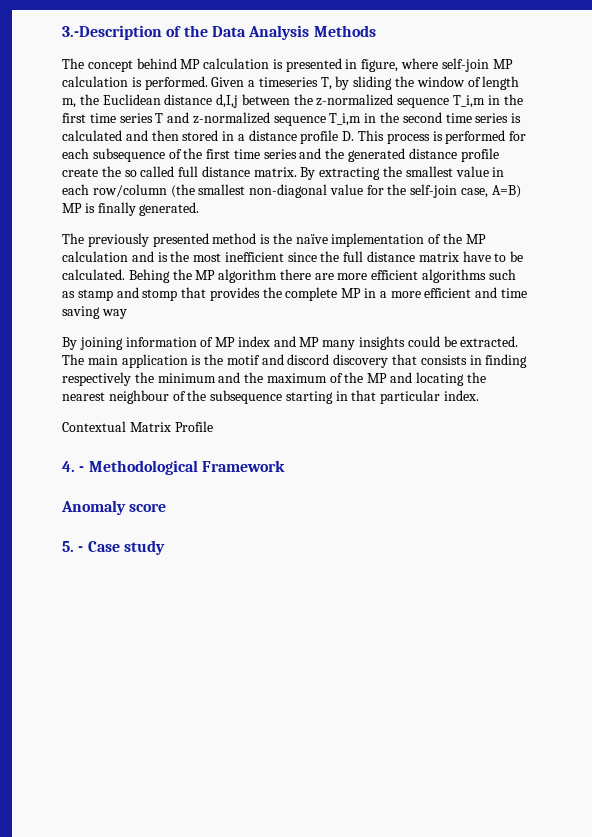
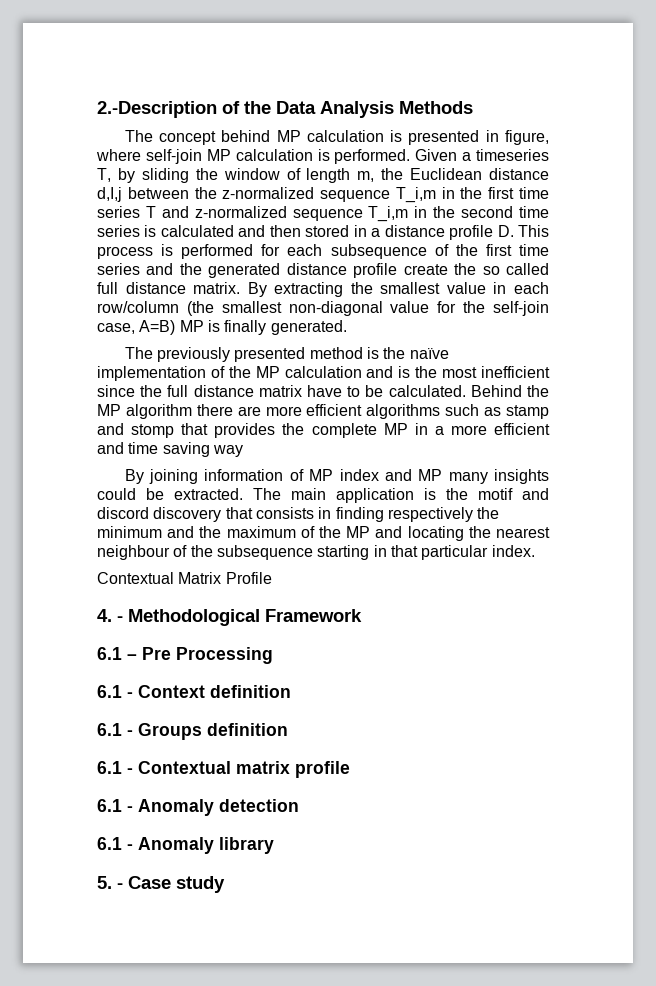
- 3.-Description of the Data Analysis Methods
+ 2.-Description of the Data Analysis Methods
- Behing the MP algorithm there are more efficient algorithms such as stamp and stomp that provides the complete MP in a more efficient and time saving way
+ Behind the MP algorithm there are more efficient algorithms such as stamp and stomp that provides the complete MP in a more efficient and time saving way
- Anomaly score
+ 6.1 – Pre Processing
+ 6.1 - Context definition
+ 6.1 - Groups definition
+ 6.1 - Contextual matrix profile
+ 6.1 - Anomaly detection
+ 6.1 - Anomaly library

